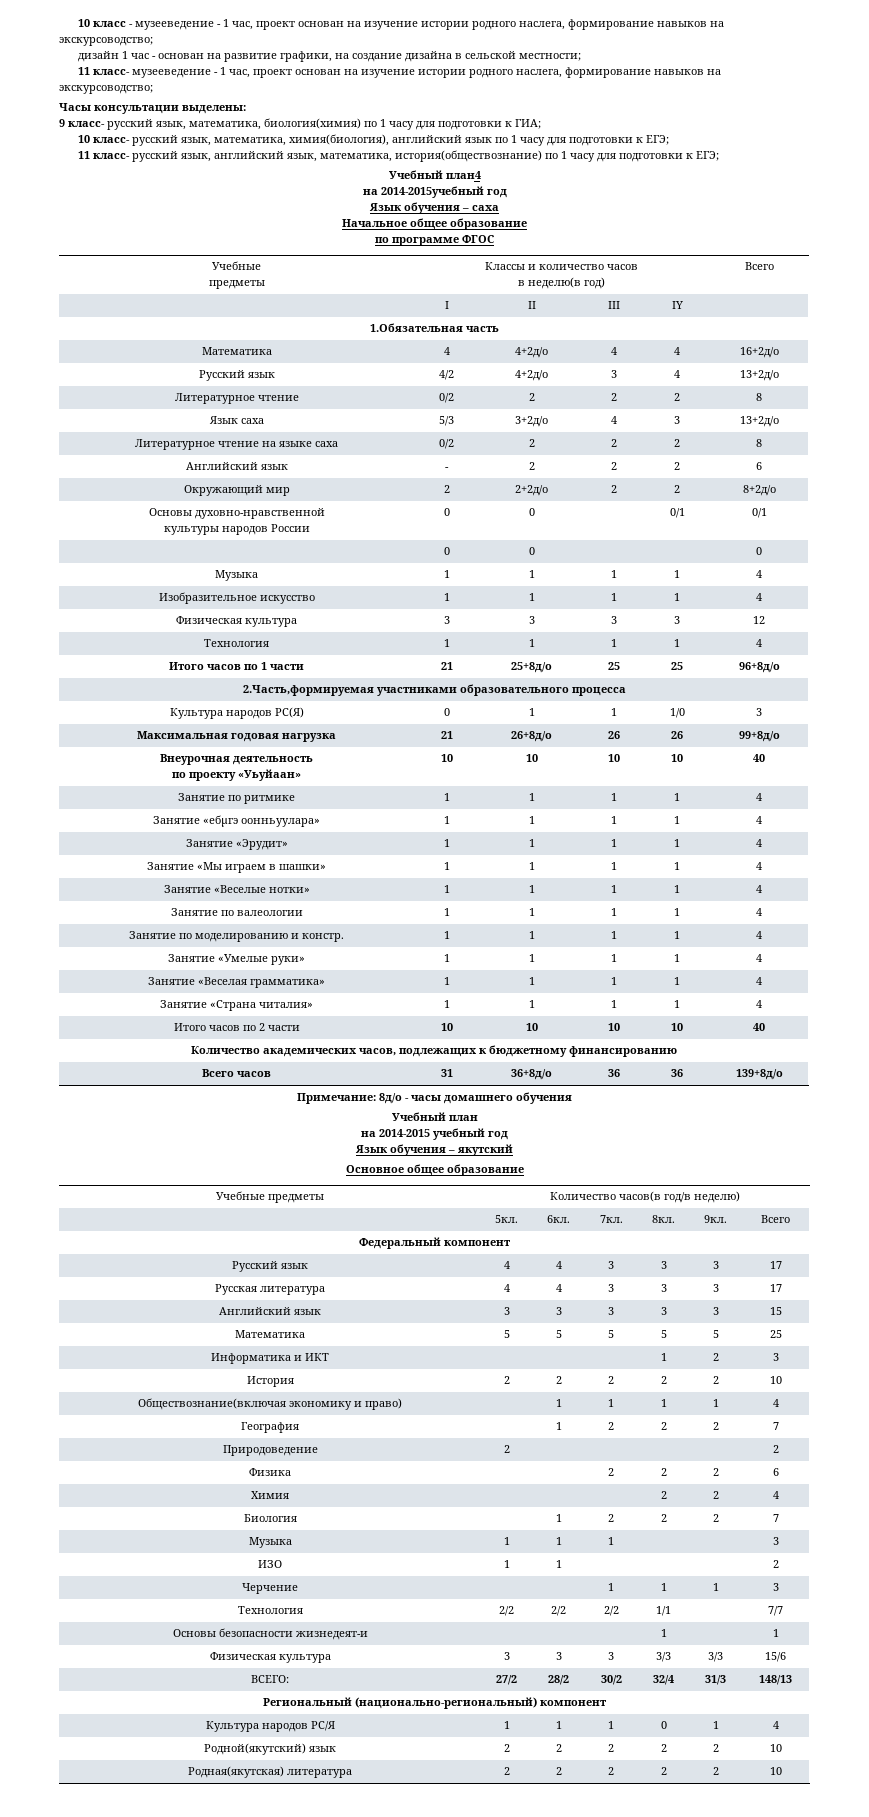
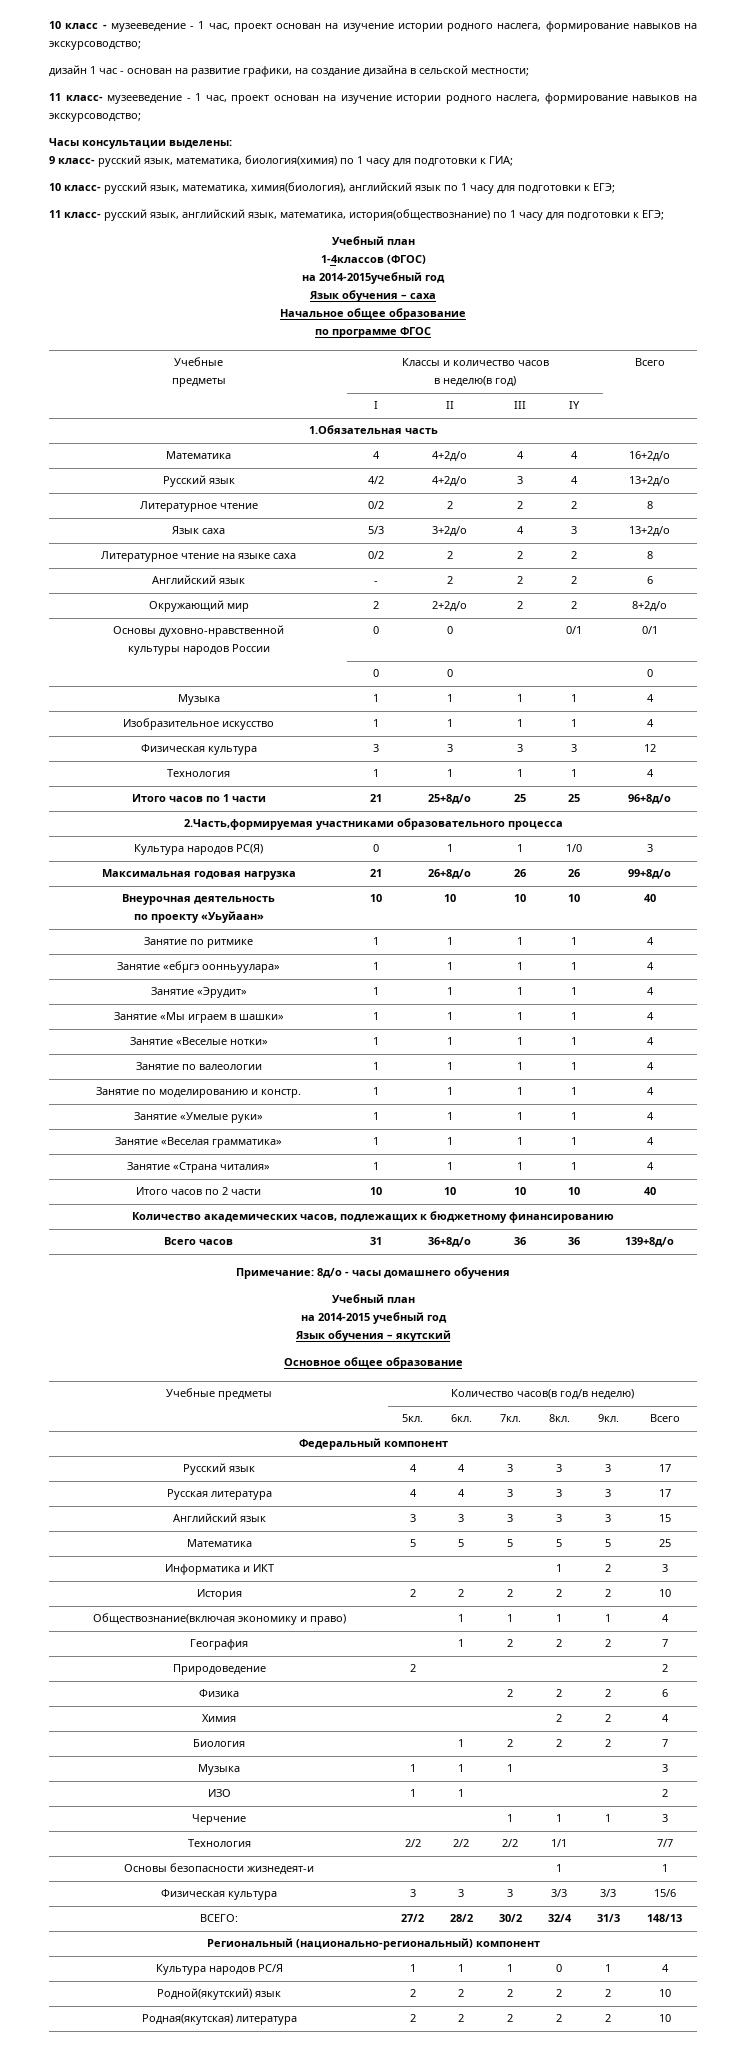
  11 класс- русский язык, английский язык, математика, история(обществознание) по 1 часу для подготовки к ЕГЭ;
- Учебный план4
+ Учебный план
+ 1-4классов (ФГОС)

